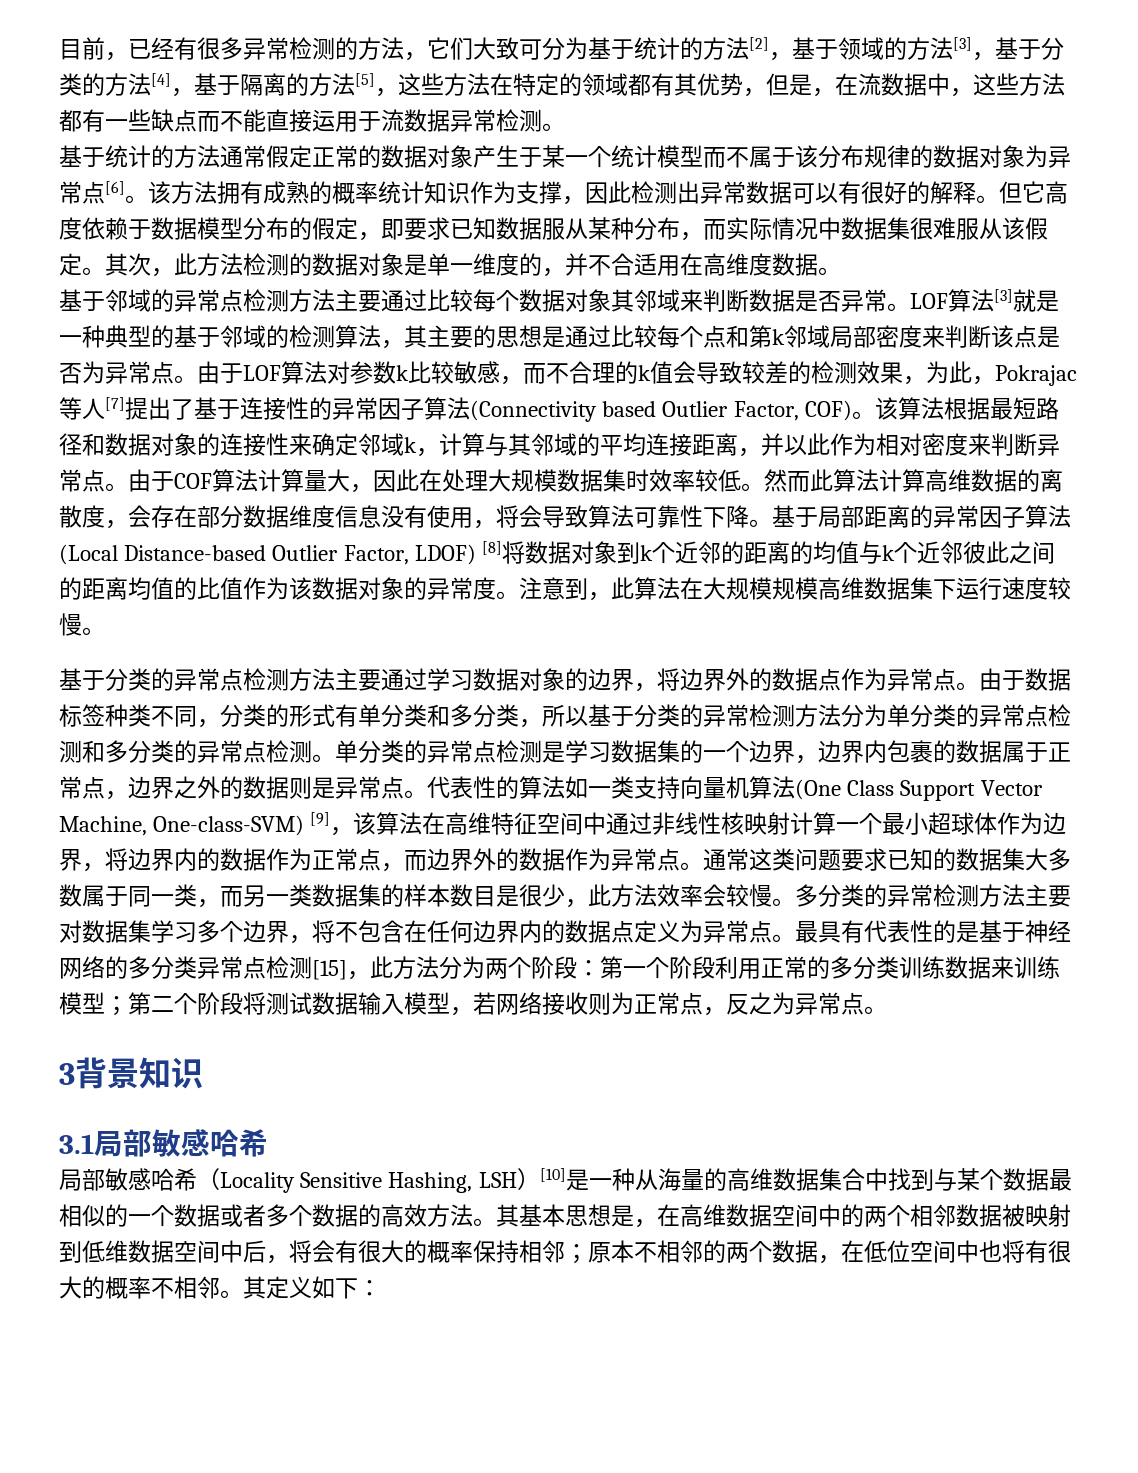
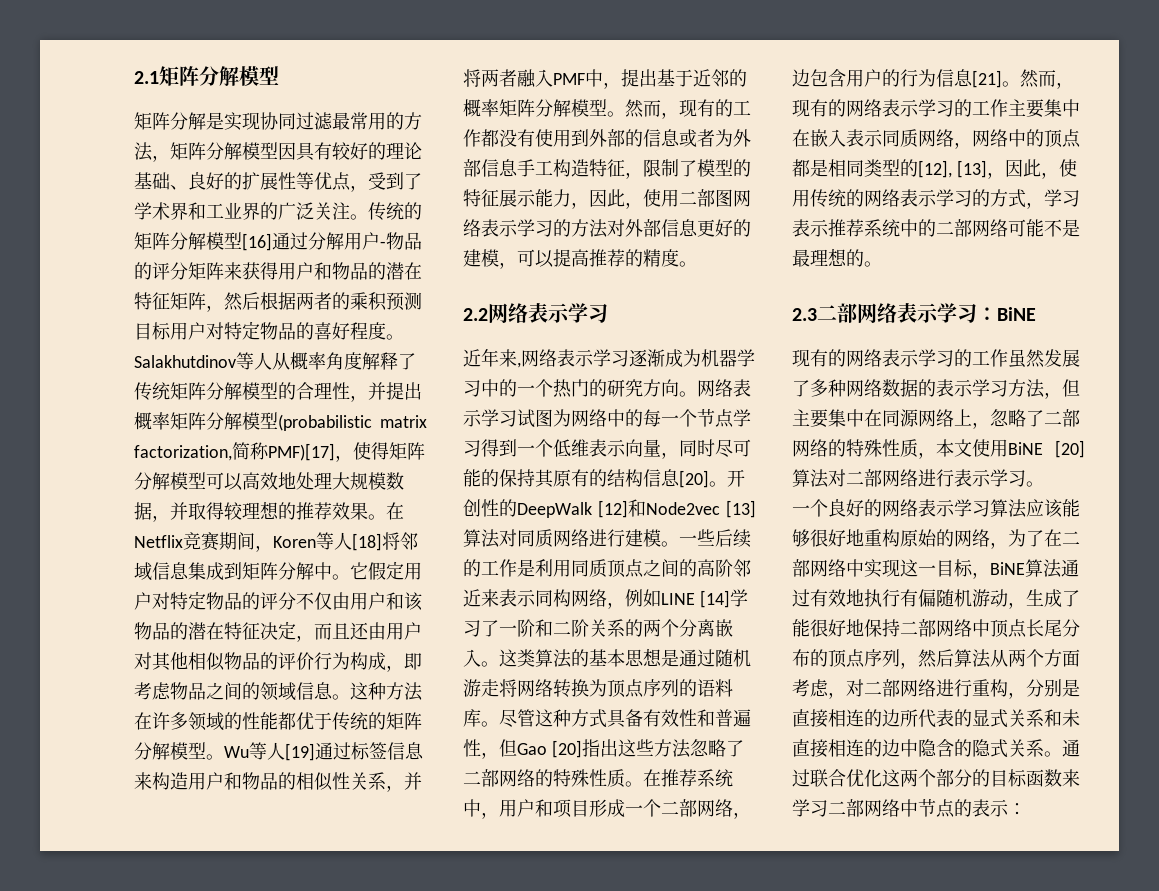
- 目前，已经有很多异常检测的方法，它们大致可分为基于统计的方法[2]，基于领域的方法[3]，基于分类的方法[4]，基于隔离的方法[5]，这些方法在特定的领域都有其优势，但是，在流数据中，这些方法都有一些缺点而不能直接运用于流数据异常检测。
- 基于统计的方法通常假定正常的数据对象产生于某一个统计模型而不属于该分布规律的数据对象为异常点[6]。该方法拥有成熟的概率统计知识作为支撑，因此检测出异常数据可以有很好的解释。但它高度依赖于数据模型分布的假定，即要求已知数据服从某种分布，而实际情况中数据集很难服从该假定。其次，此方法检测的数据对象是单一维度的，并不合适用在高维度数据。
- 基于邻域的异常点检测方法主要通过比较每个数据对象其邻域来判断数据是否异常。LOF算法[3]就是一种典型的基于邻域的检测算法，其主要的思想是通过比较每个点和第k邻域局部密度来判断该点是否为异常点。由于LOF算法对参数k比较敏感，而不合理的k值会导致较差的检测效果，为此，Pokrajac等人[7]提出了基于连接性的异常因子算法(Connectivity based Outlier Factor, COF)。该算法根据最短路径和数据对象的连接性来确定邻域k，计算与其邻域的平均连接距离，并以此作为相对密度来判断异常点。由于COF算法计算量大，因此在处理大规模数据集时效率较低。然而此算法计算高维数据的离散度，会存在部分数据维度信息没有使用，将会导致算法可靠性下降。基于局部距离的异常因子算法(Local Distance-based Outlier Factor, LDOF) [8]将数据对象到k个近邻的距离的均值与k个近邻彼此之间的距离均值的比值作为该数据对象的异常度。注意到，此算法在大规模规模高维数据集下运行速度较慢。
- 基于分类的异常点检测方法主要通过学习数据对象的边界，将边界外的数据点作为异常点。由于数据标签种类不同，分类的形式有单分类和多分类，所以基于分类的异常检测方法分为单分类的异常点检测和多分类的异常点检测。单分类的异常点检测是学习数据集的一个边界，边界内包裹的数据属于正常点，边界之外的数据则是异常点。代表性的算法如一类支持向量机算法(One Class Support Vector Machine, One-class-SVM) [9]，该算法在高维特征空间中通过非线性核映射计算一个最小超球体作为边界，将边界内的数据作为正常点，而边界外的数据作为异常点。通常这类问题要求已知的数据集大多数属于同一类，而另一类数据集的样本数目是很少，此方法效率会较慢。多分类的异常检测方法主要对数据集学习多个边界，将不包含在任何边界内的数据点定义为异常点。最具有代表性的是基于神经网络的多分类异常点检测[15]，此方法分为两个阶段：第一个阶段利用正常的多分类训练数据来训练模型；第二个阶段将测试数据输入模型，若网络接收则为正常点，反之为异常点。
- 3背景知识
- 3.1局部敏感哈希
- 局部敏感哈希（Locality Sensitive Hashing, LSH）[10]是一种从海量的高维数据集合中找到与某个数据最相似的一个数据或者多个数据的高效方法。其基本思想是，在高维数据空间中的两个相邻数据被映射到低维数据空间中后，将会有很大的概率保持相邻；原本不相邻的两个数据，在低位空间中也将有很大的概率不相邻。其定义如下：
+ 2.1矩阵分解模型
+ 矩阵分解是实现协同过滤最常用的方法，矩阵分解模型因具有较好的理论基础、良好的扩展性等优点，受到了学术界和工业界的广泛关注。传统的矩阵分解模型[16]通过分解用户-物品的评分矩阵来获得用户和物品的潜在特征矩阵，然后根据两者的乘积预测目标用户对特定物品的喜好程度。Salakhutdinov等人从概率角度解释了传统矩阵分解模型的合理性，并提出概率矩阵分解模型(probabilistic matrix factorization,简称PMF)[17]，使得矩阵分解模型可以高效地处理大规模数据，并取得较理想的推荐效果。在Netflix竞赛期间，Koren等人[18]将邻域信息集成到矩阵分解中。它假定用户对特定物品的评分不仅由用户和该物品的潜在特征决定，而且还由用户对其他相似物品的评价行为构成，即考虑物品之间的领域信息。这种方法在许多领域的性能都优于传统的矩阵分解模型。Wu等人[19]通过标签信息来构造用户和物品的相似性关系，并将两者融入PMF中，提出基于近邻的概率矩阵分解模型。然而，现有的工作都没有使用到外部的信息或者为外部信息手工构造特征，限制了模型的特征展示能力，因此，使用二部图网络表示学习的方法对外部信息更好的建模，可以提高推荐的精度。
+ 2.2网络表示学习
+ 近年来,网络表示学习逐渐成为机器学习中的一个热门的研究方向。网络表示学习试图为网络中的每一个节点学习得到一个低维表示向量，同时尽可能的保持其原有的结构信息[20]。开创性的DeepWalk [12]和Node2vec [13]算法对同质网络进行建模。一些后续的工作是利用同质顶点之间的高阶邻近来表示同构网络，例如LINE [14]学习了一阶和二阶关系的两个分离嵌入。这类算法的基本思想是通过随机游走将网络转换为顶点序列的语料库。尽管这种方式具备有效性和普遍性，但Gao [20]指出这些方法忽略了二部网络的特殊性质。在推荐系统中，用户和项目形成一个二部网络，边包含用户的行为信息[21]。然而，现有的网络表示学习的工作主要集中在嵌入表示同质网络，网络中的顶点都是相同类型的[12], [13]，因此，使用传统的网络表示学习的方式，学习表示推荐系统中的二部网络可能不是最理想的。
+ 2.3二部网络表示学习：BiNE
+ 现有的网络表示学习的工作虽然发展了多种网络数据的表示学习方法，但主要集中在同源网络上，忽略了二部网络的特殊性质，本文使用BiNE [20]算法对二部网络进行表示学习。
+ 一个良好的网络表示学习算法应该能够很好地重构原始的网络，为了在二部网络中实现这一目标，BiNE算法通过有效地执行有偏随机游动，生成了能很好地保持二部网络中顶点长尾分布的顶点序列，然后算法从两个方面考虑，对二部网络进行重构，分别是直接相连的边所代表的显式关系和未直接相连的边中隐含的隐式关系。通过联合优化这两个部分的目标函数来学习二部网络中节点的表示：

